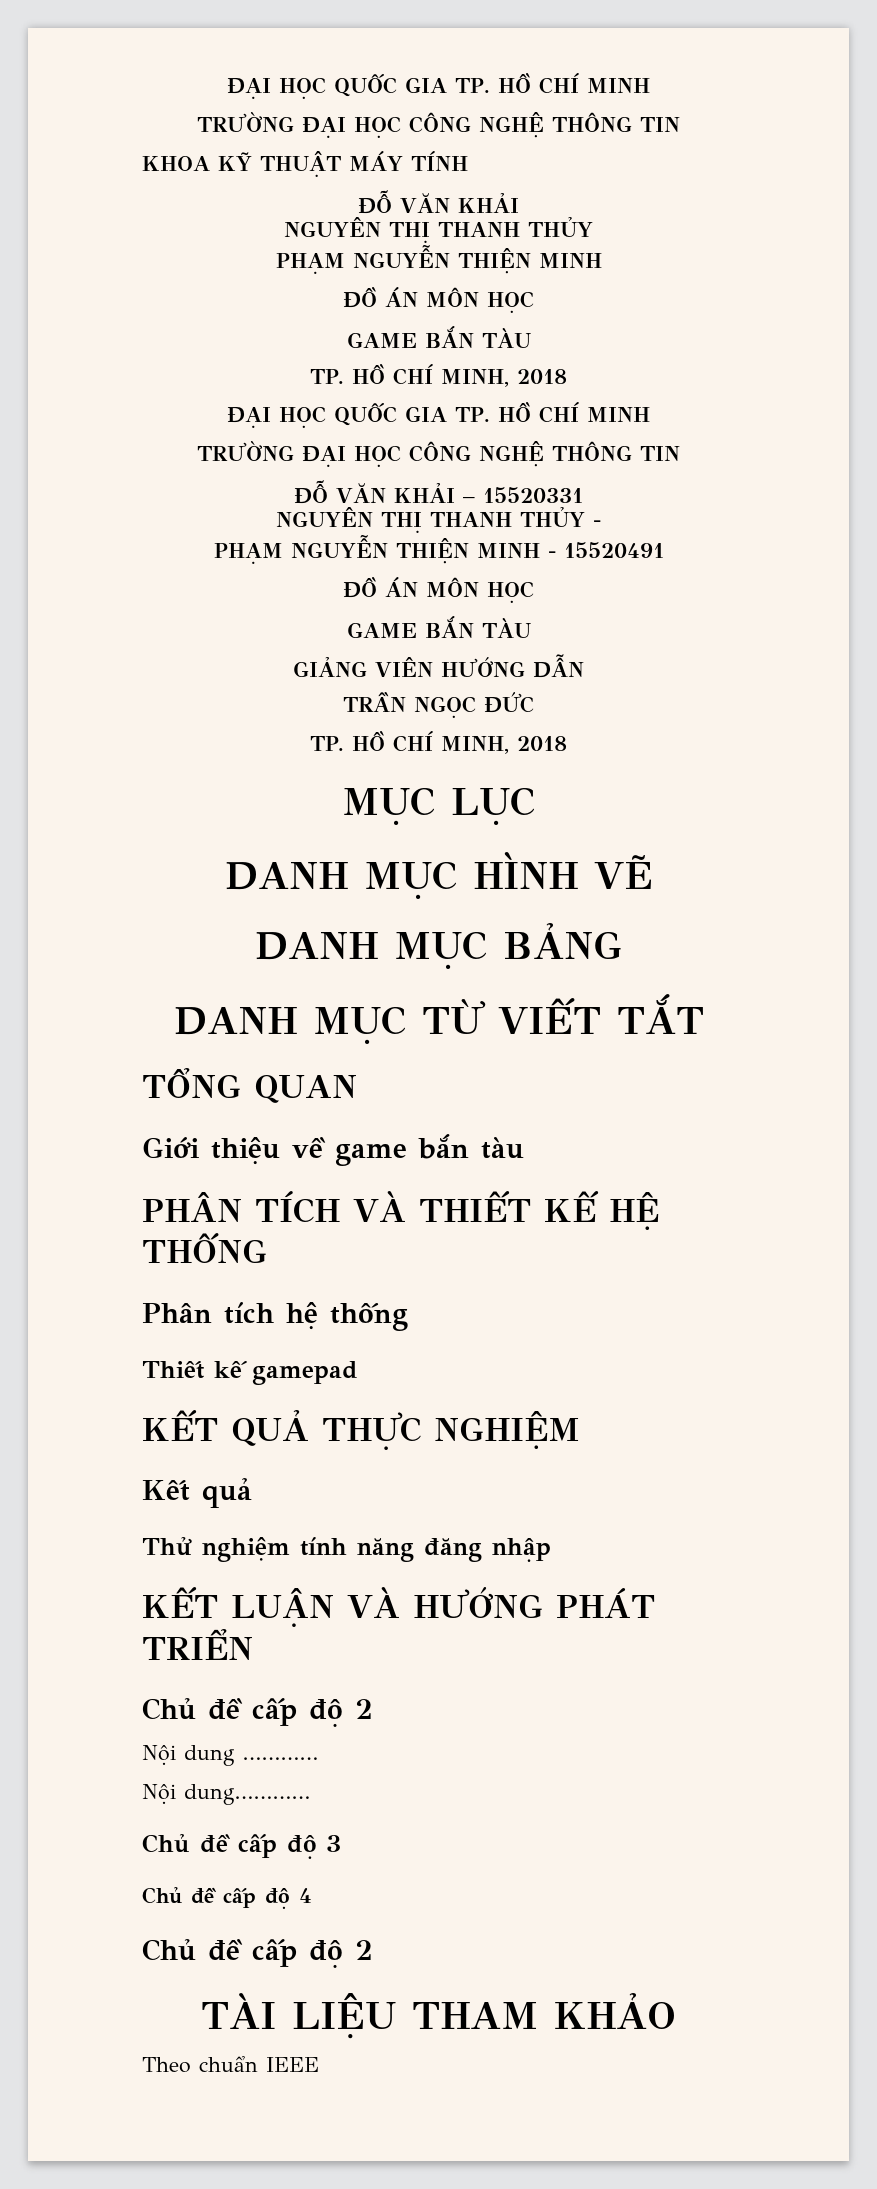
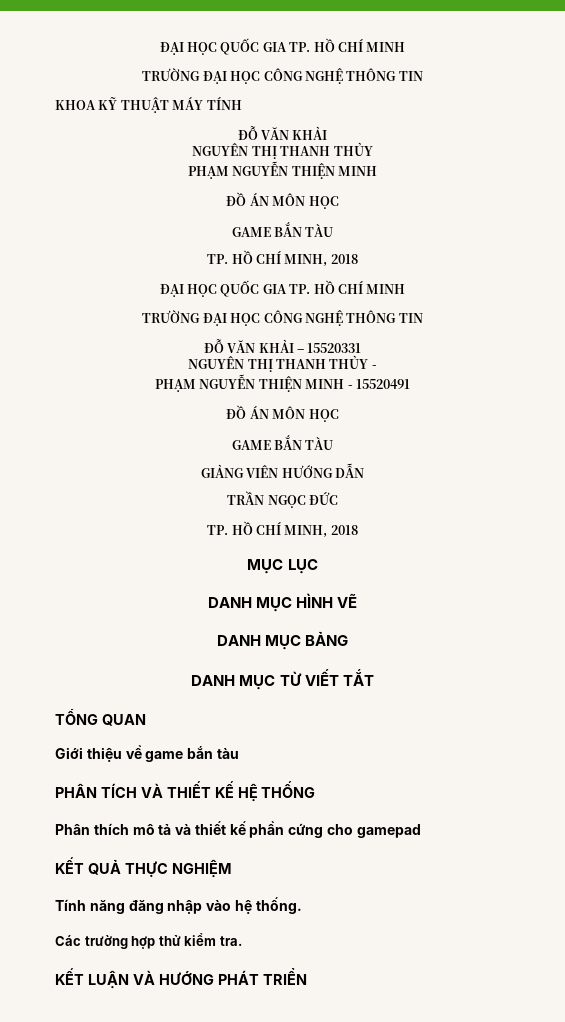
- Phân tích hệ thống
- Thiết kế gamepad
+ Phân thích mô tả và thiết kế phần cứng cho gamepad
- Kết quả
- Thử nghiệm tính năng đăng nhập
+ Tính năng đăng nhập vào hệ thống.
+ Các trường hợp thử kiểm tra.
  KẾT LUẬN VÀ HƯỚNG PHÁT TRIỂN
- Chủ đề cấp độ 2
- Nội dung …………
- Nội dung…………
- Chủ đề cấp độ 3
- Chủ đề cấp độ 4
- Chủ đề cấp độ 2
- TÀI LIỆU THAM KHẢO
- Theo chuẩn IEEE

